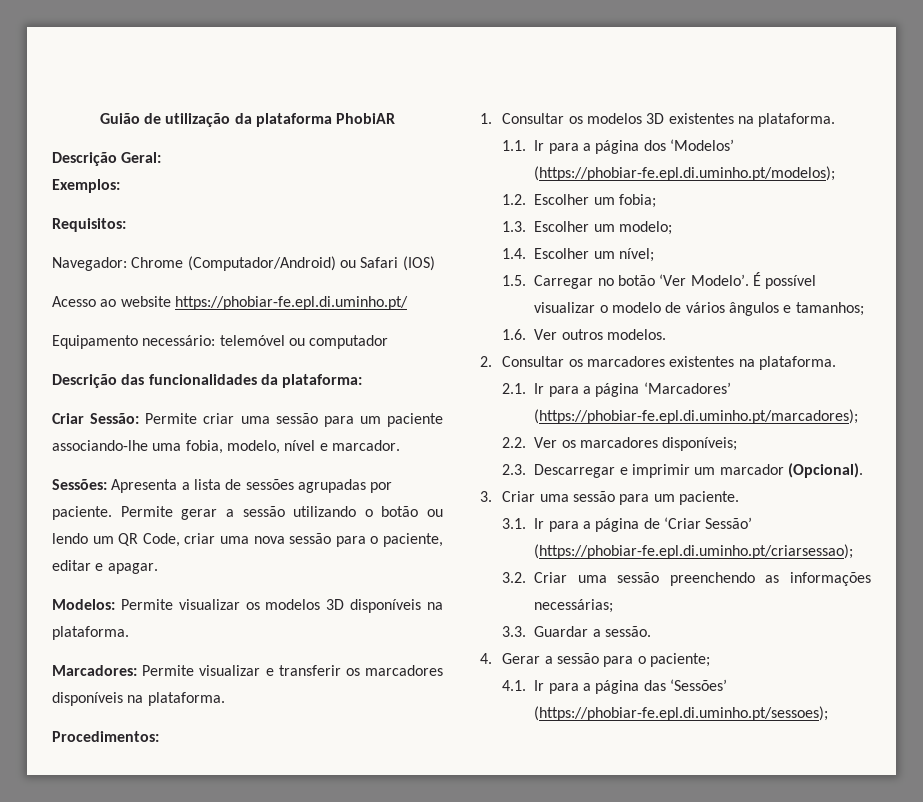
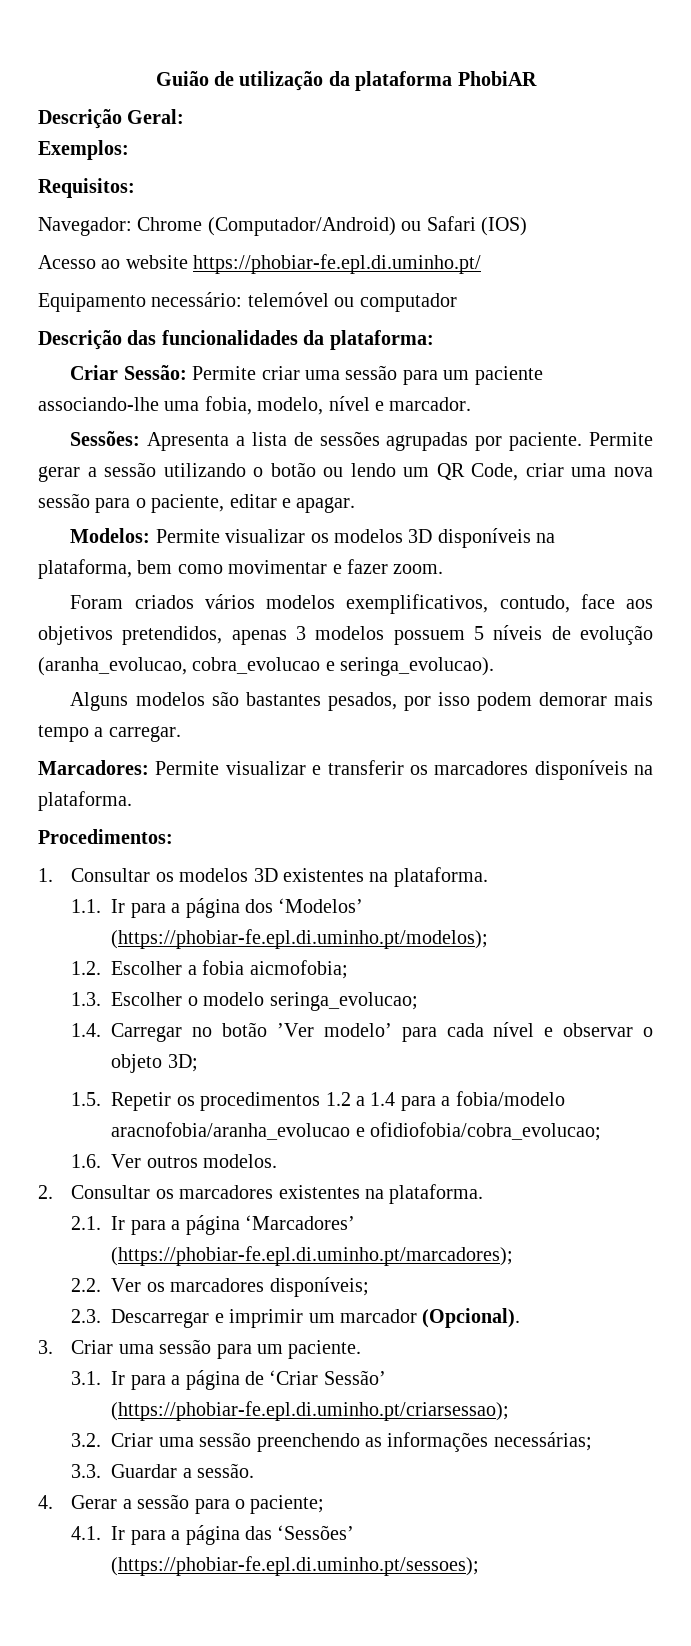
- Modelos: Permite visualizar os modelos 3D disponíveis na plataforma.
+ Modelos: Permite visualizar os modelos 3D disponíveis na plataforma, bem como movimentar e fazer zoom.
+ Foram criados vários modelos exemplificativos, contudo, face aos objetivos pretendidos, apenas 3 modelos possuem 5 níveis de evolução (aranha_evolucao, cobra_evolucao e seringa_evolucao).
+ Alguns modelos são bastantes pesados, por isso podem demorar mais tempo a carregar.
- 1.2. Escolher um fobia;
+ 1.2. Escolher a fobia aicmofobia;
- 1.3. Escolher um modelo;
- 1.4. Escolher um nível;
- 1.5. Carregar no botão ‘Ver Modelo’. É possível visualizar o modelo de vários ângulos e tamanhos;
+ 1.3. Escolher o modelo seringa_evolucao;
+ 1.4. Carregar no botão ’Ver modelo’ para cada nível e observar o objeto 3D;
+ 1.5. Repetir os procedimentos 1.2 a 1.4 para a fobia/modelo aracnofobia/aranha_evolucao e ofidiofobia/cobra_evolucao;

